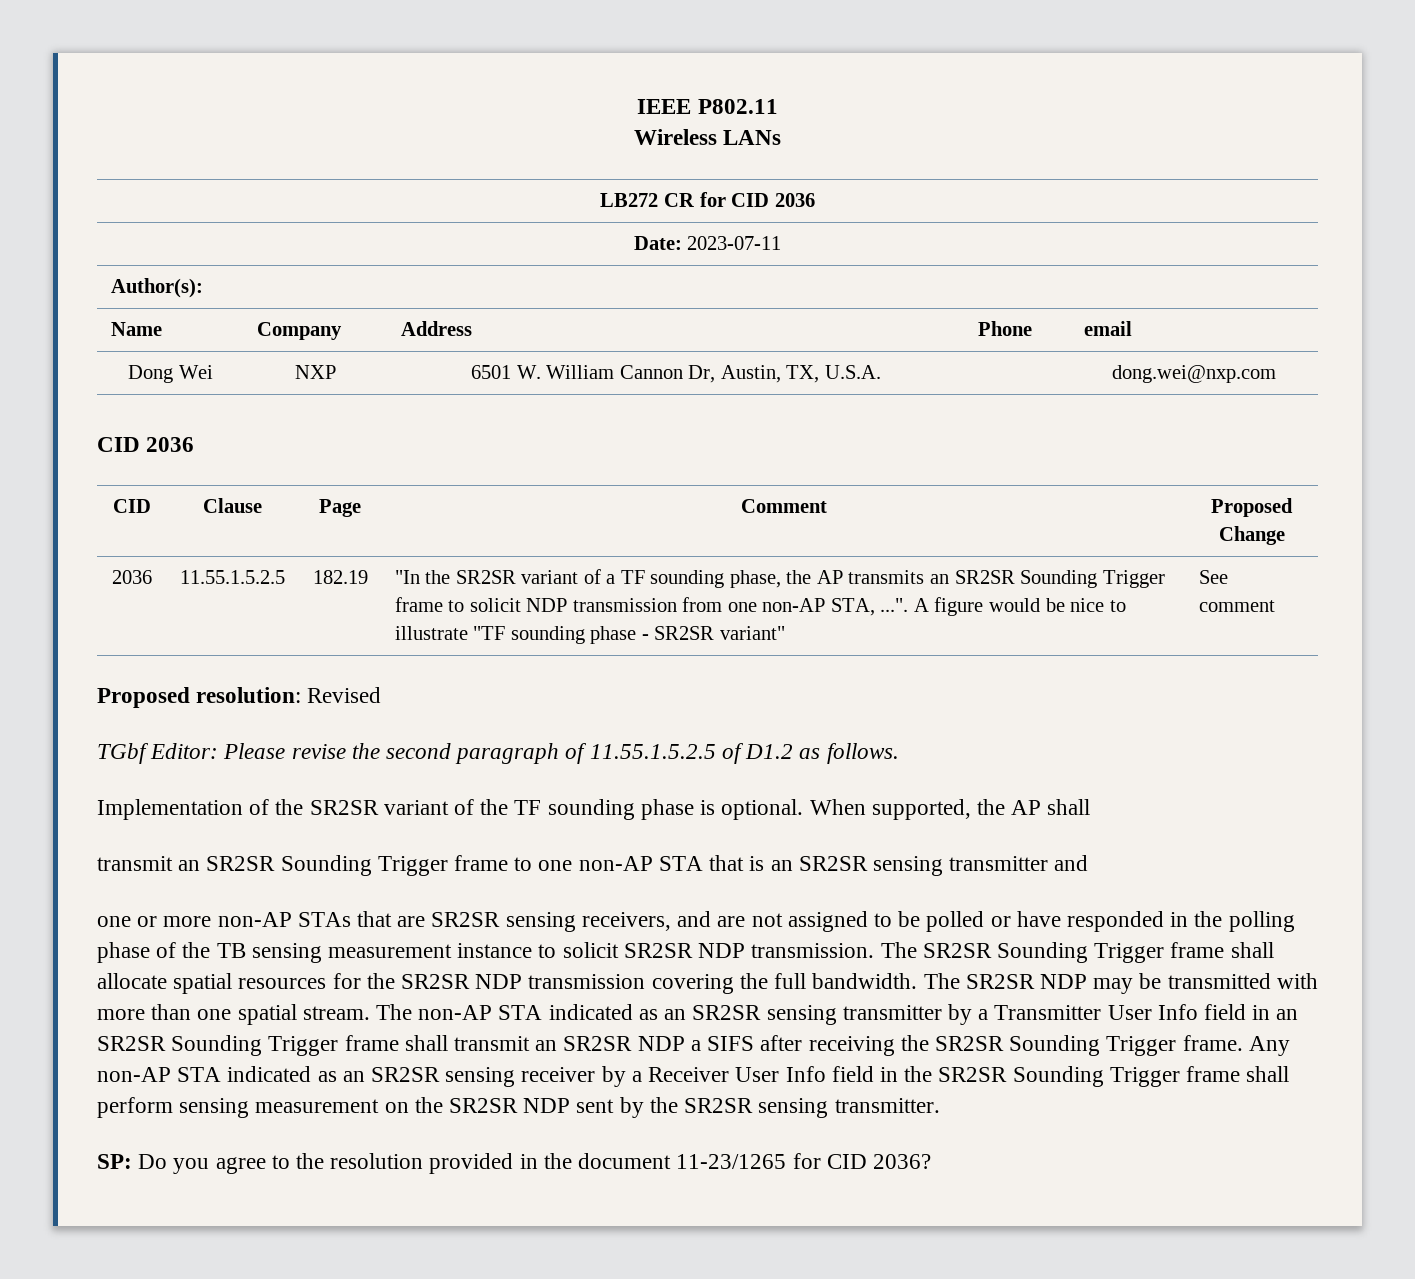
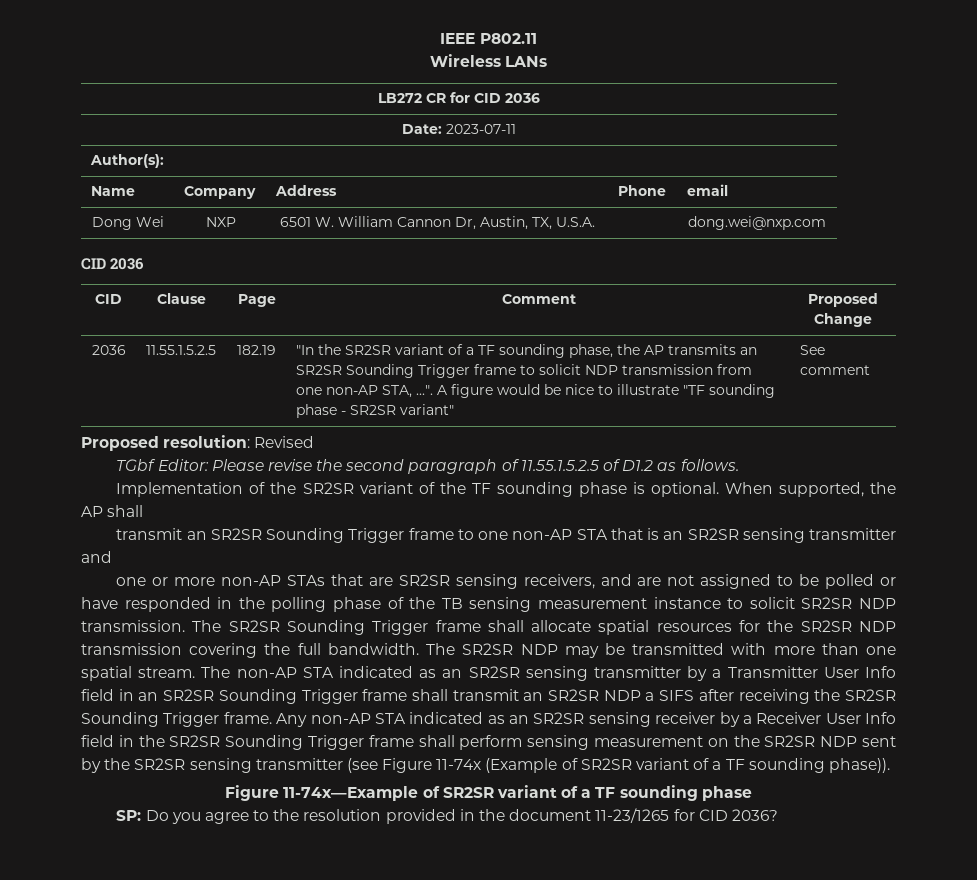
- Any non-AP STA indicated as an SR2SR sensing receiver by a Receiver User Info field in the SR2SR Sounding Trigger frame shall perform sensing measurement on the SR2SR NDP sent by the SR2SR sensing transmitter.
+ Any non-AP STA indicated as an SR2SR sensing receiver by a Receiver User Info field in the SR2SR Sounding Trigger frame shall perform sensing measurement on the SR2SR NDP sent by the SR2SR sensing transmitter (see Figure 11-74x (Example of SR2SR variant of a TF sounding phase)).
+ Figure 11-74x—Example of SR2SR variant of a TF sounding phase

